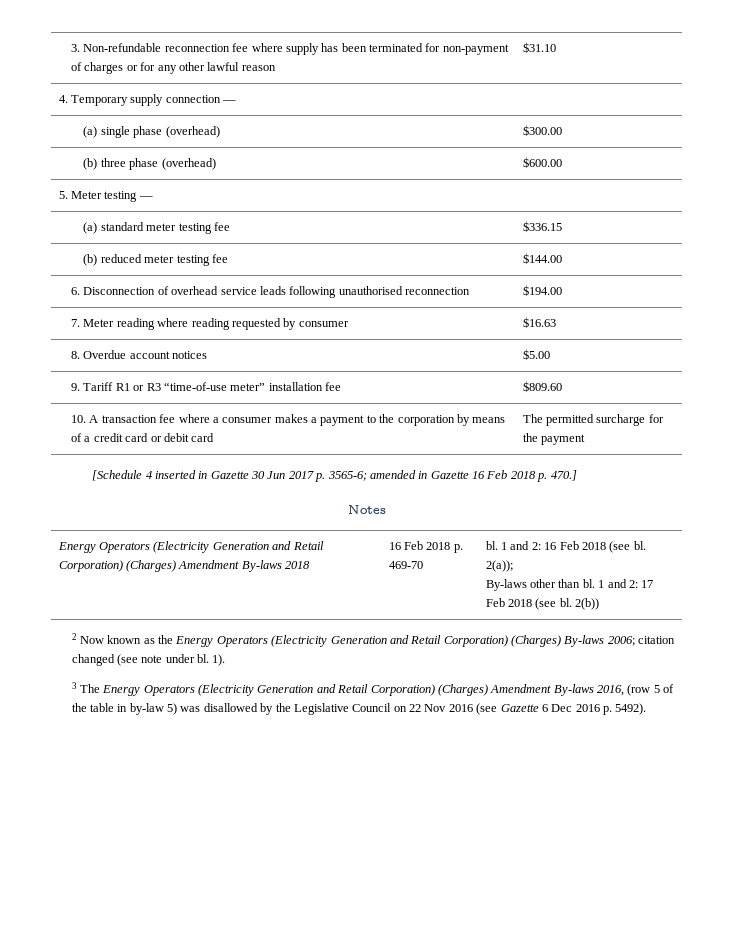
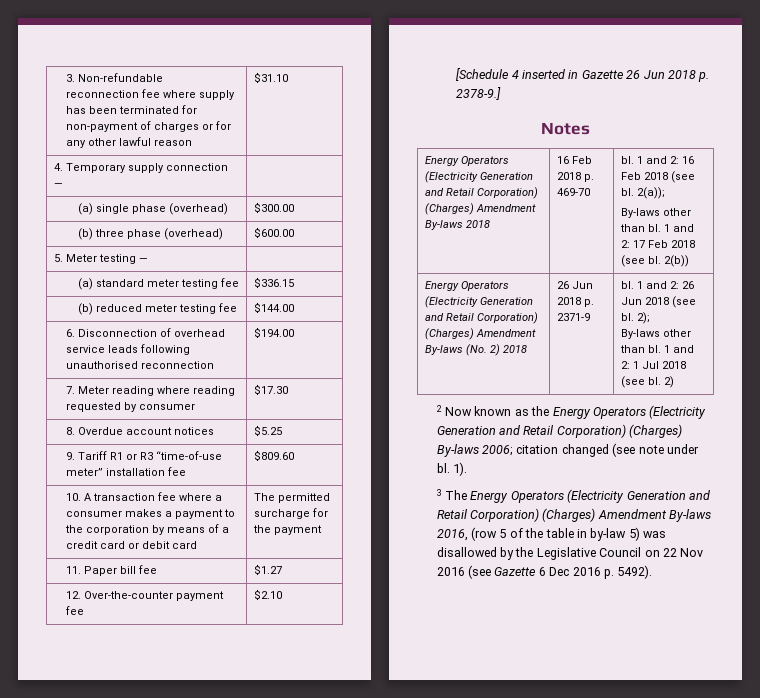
- 7. Meter reading where reading requested by consumer | $16.63
+ 7. Meter reading where reading requested by consumer | $17.30
- 8. Overdue account notices | $5.00
+ 8. Overdue account notices | $5.25
+ 11. Paper bill fee | $1.27
+ 12. Over-the-counter payment fee | $2.10
- [Schedule 4 inserted in Gazette 30 Jun 2017 p. 3565-6; amended in Gazette 16 Feb 2018 p. 470.]
+ [Schedule 4 inserted in Gazette 26 Jun 2018 p. 2378-9.]
+ Energy Operators (Electricity Generation and Retail Corporation) (Charges) Amendment By-laws (No. 2) 2018 | 26 Jun 2018 p. 2371-9 | bl. 1 and 2: 26 Jun 2018 (see bl. 2);
+ By-laws other than bl. 1 and 2: 1 Jul 2018 (see bl. 2)

